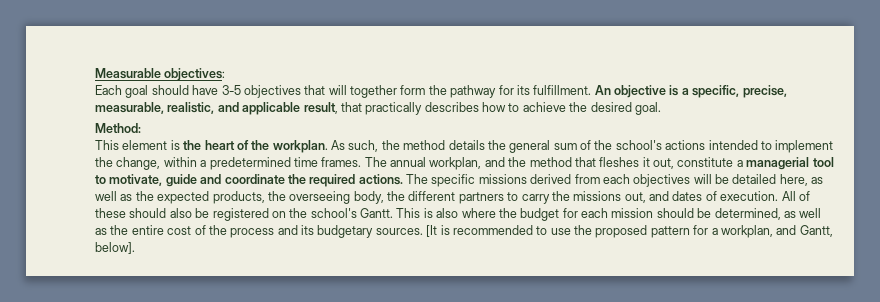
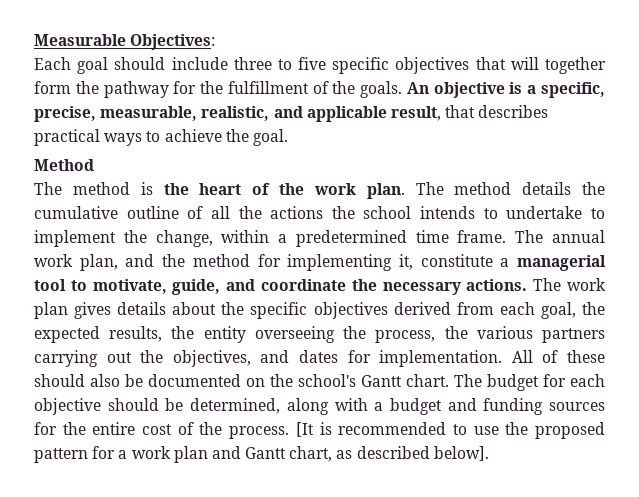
- Measurable objectives:
+ Measurable Objectives:
- Each goal should have 3-5 objectives that will together form the pathway for its fulfillment.
+ Each goal should include three to five specific objectives that will together form the pathway for the fulfillment of the goals.
- An objective is a specific, precise, measurable, realistic, and applicable result, that practically describes how to achieve the desired goal.
+ An objective is a specific, precise, measurable, realistic, and applicable result, that describes practical ways to achieve the goal.
- Method:
- This element is the heart of the workplan. As such, the method details the general sum of the school's actions intended to implement the change, within a predetermined time frames.
+ Method
+ The method is the heart of the work plan. The method details the cumulative outline of all the actions the school intends to undertake to implement the change, within a predetermined time frame.
- The annual workplan, and the method that fleshes it out, constitute a managerial tool to motivate, guide and coordinate the required actions.
+ The annual work plan, and the method for implementing it, constitute a managerial tool to motivate, guide, and coordinate the necessary actions.
- The specific missions derived from each objectives will be detailed here, as well as the expected products, the overseeing body, the different partners to carry the missions out, and dates of execution.
+ The work plan gives details about the specific objectives derived from each goal, the expected results, the entity overseeing the process, the various partners carrying out the objectives, and dates for implementation.
- All of these should also be registered on the school's Gantt. This is also where the budget for each mission should be determined, as well as the entire cost of the process and its budgetary sources.
+ All of these should also be documented on the school's Gantt chart. The budget for each objective should be determined, along with a budget and funding sources for the entire cost of the process.
- [It is recommended to use the proposed pattern for a workplan, and Gantt, below].
+ [It is recommended to use the proposed pattern for a work plan and Gantt chart, as described below].

